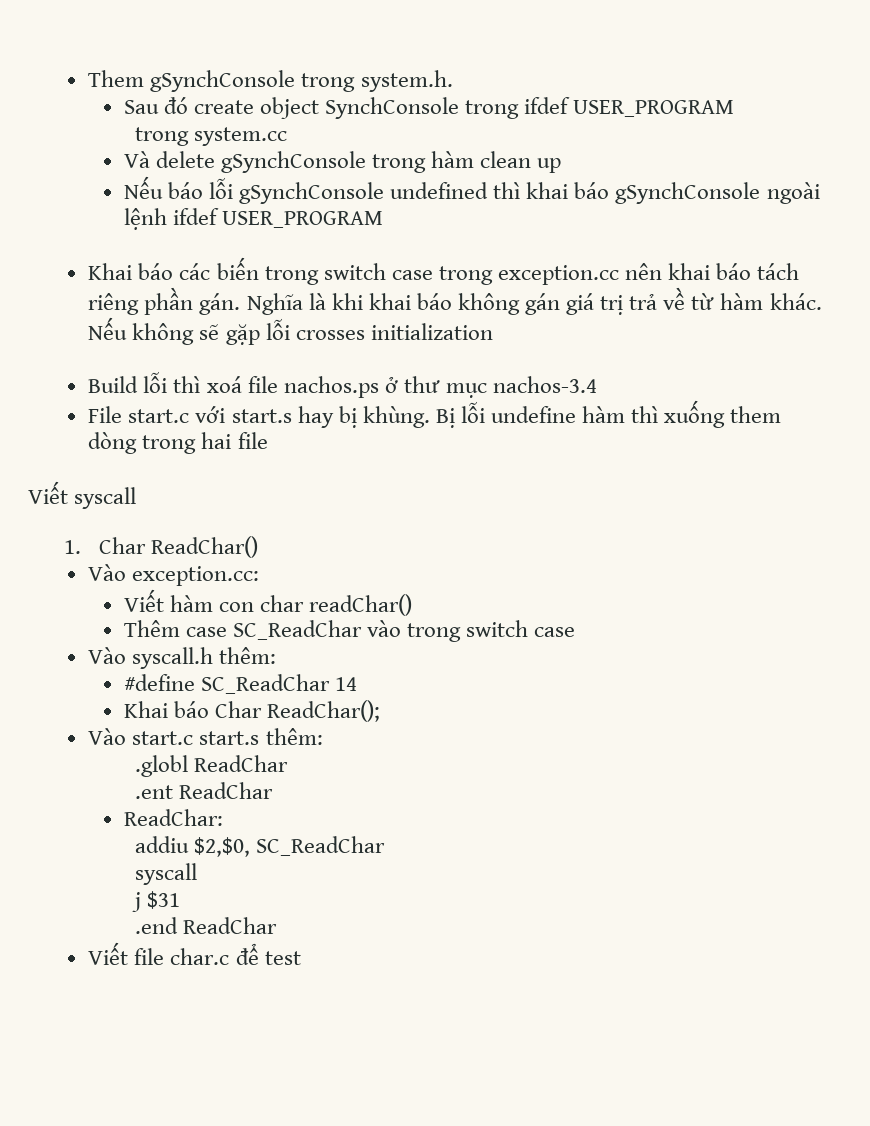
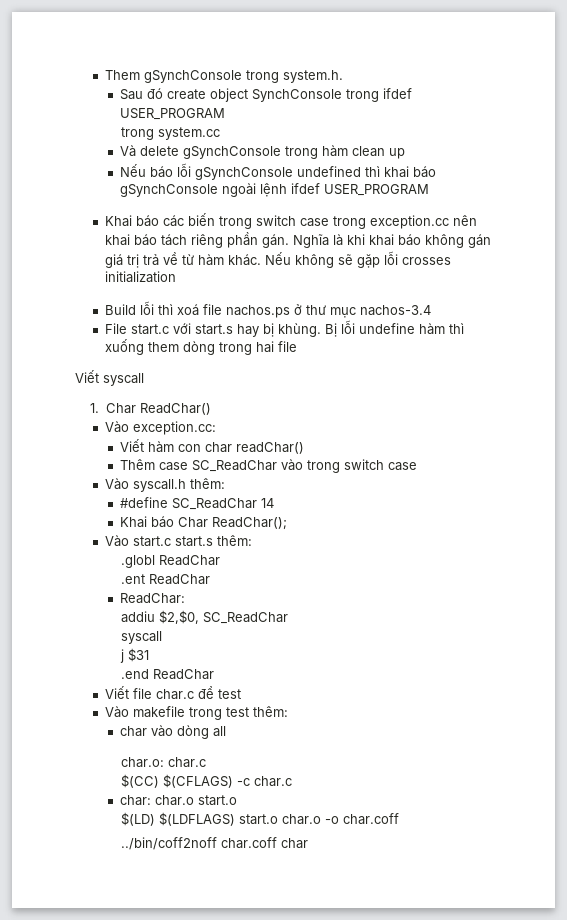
+ Vào makefile trong test thêm:
+ char vào dòng all
+ char.o: char.c
+ $(CC) $(CFLAGS) -c char.c
+ char: char.o start.o
+ $(LD) $(LDFLAGS) start.o char.o -o char.coff
+ ../bin/coff2noff char.coff char

